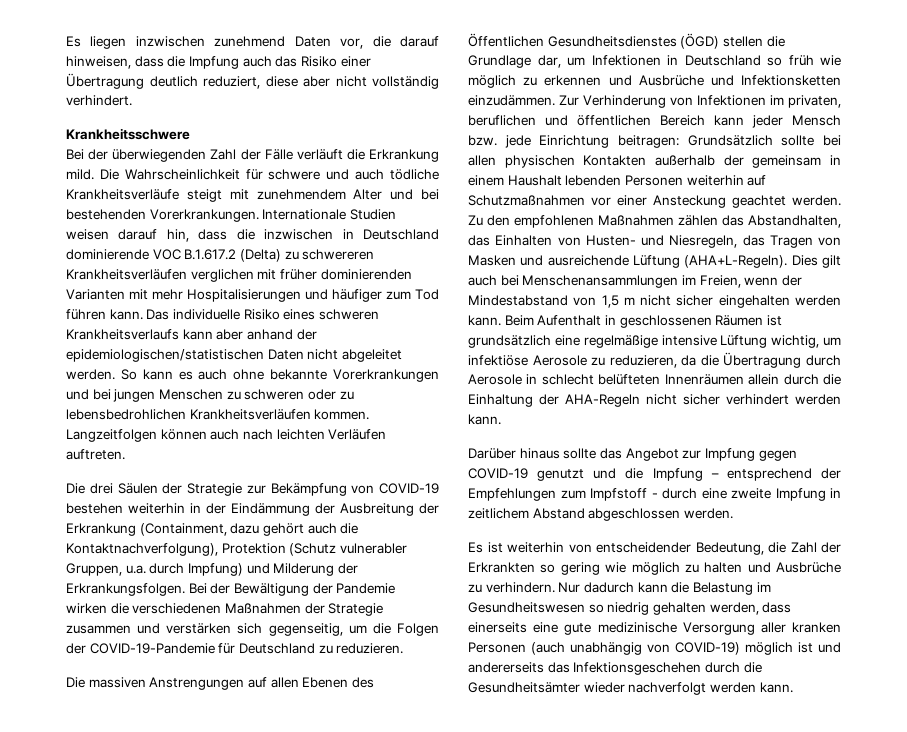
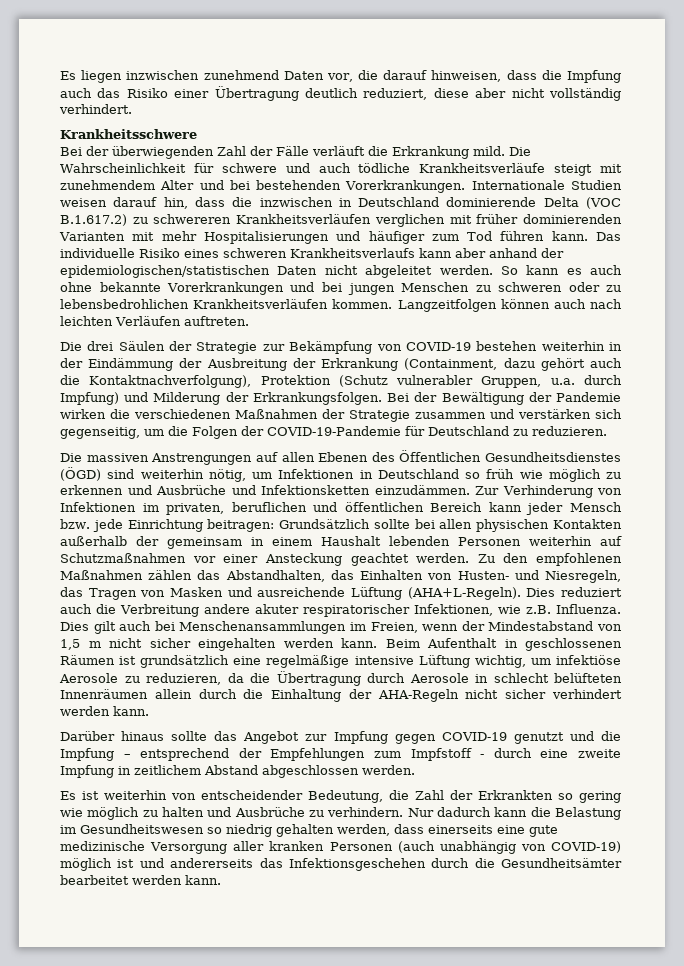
- Internationale Studien weisen darauf hin, dass die inzwischen in Deutschland dominierende VOC B.1.617.2 (Delta) zu schwereren Krankheitsverläufen verglichen mit früher dominierenden Varianten mit mehr Hospitalisierungen und häufiger zum Tod führen kann.
+ Internationale Studien weisen darauf hin, dass die inzwischen in Deutschland dominierende Delta (VOC B.1.617.2) zu schwereren Krankheitsverläufen verglichen mit früher dominierenden Varianten mit mehr Hospitalisierungen und häufiger zum Tod führen kann.
- Die massiven Anstrengungen auf allen Ebenen des Öffentlichen Gesundheitsdienstes (ÖGD) stellen die Grundlage dar, um Infektionen in Deutschland so früh wie möglich zu erkennen und Ausbrüche und Infektionsketten einzudämmen.
+ Die massiven Anstrengungen auf allen Ebenen des Öffentlichen Gesundheitsdienstes (ÖGD) sind weiterhin nötig, um Infektionen in Deutschland so früh wie möglich zu erkennen und Ausbrüche und Infektionsketten einzudämmen.
- Dies gilt auch bei Menschenansammlungen im Freien, wenn der Mindestabstand von 1,5 m nicht sicher eingehalten werden kann.
+ Dies reduziert auch die Verbreitung andere akuter respiratorischer Infektionen, wie z.B. Influenza. Dies gilt auch bei Menschenansammlungen im Freien, wenn der Mindestabstand von 1,5 m nicht sicher eingehalten werden kann.
- Nur dadurch kann die Belastung im Gesundheitswesen so niedrig gehalten werden, dass einerseits eine gute medizinische Versorgung aller kranken Personen (auch unabhängig von COVID-19) möglich ist und andererseits das Infektionsgeschehen durch die Gesundheitsämter wieder nachverfolgt werden kann.
+ Nur dadurch kann die Belastung im Gesundheitswesen so niedrig gehalten werden, dass einerseits eine gute medizinische Versorgung aller kranken Personen (auch unabhängig von COVID-19) möglich ist und andererseits das Infektionsgeschehen durch die Gesundheitsämter bearbeitet werden kann.

